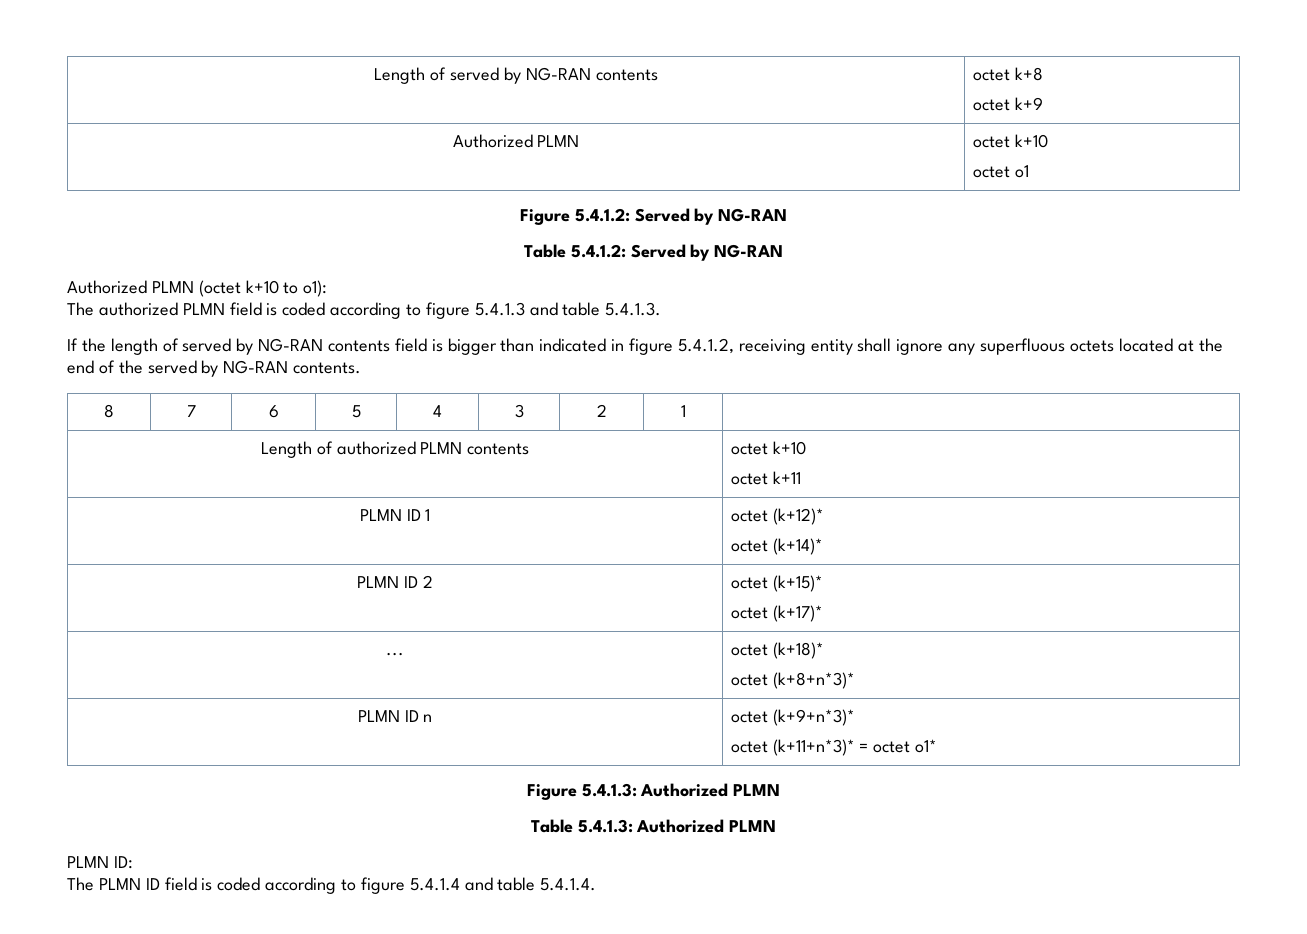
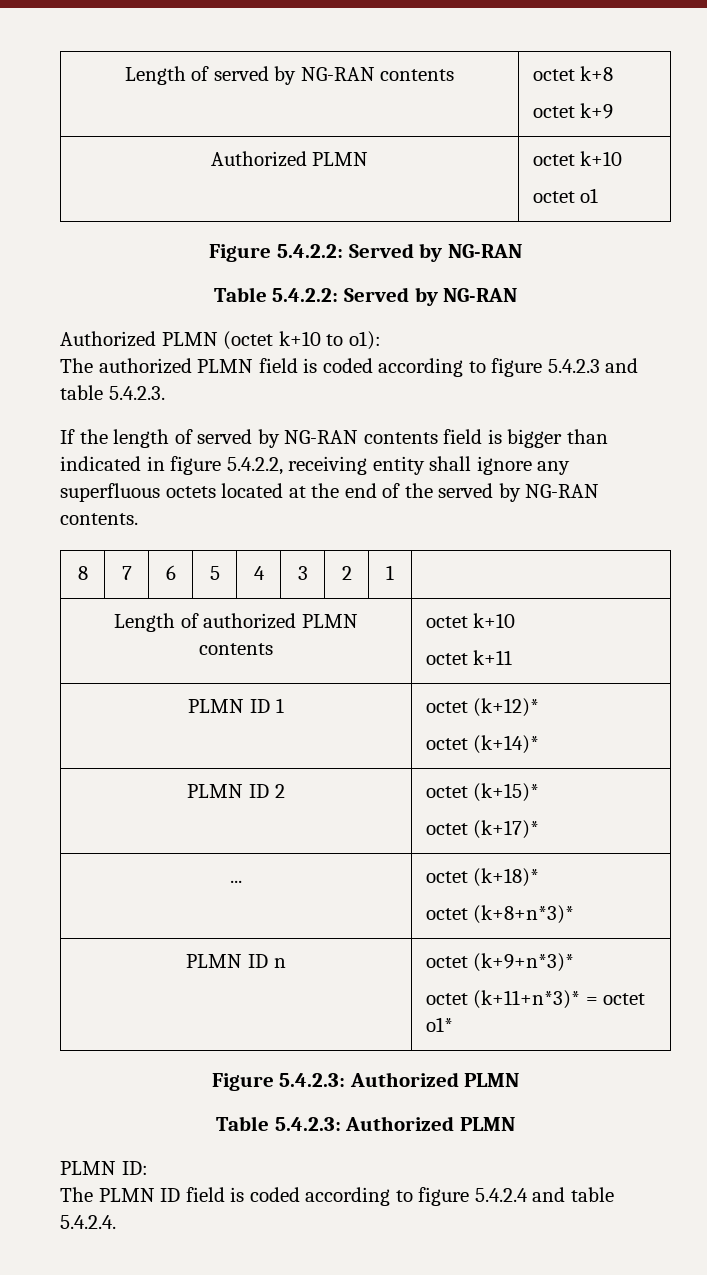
- Figure 5.4.1.2: Served by NG-RAN
+ Figure 5.4.2.2: Served by NG-RAN
- Table 5.4.1.2: Served by NG-RAN
+ Table 5.4.2.2: Served by NG-RAN
- The authorized PLMN field is coded according to figure 5.4.1.3 and table 5.4.1.3.
+ The authorized PLMN field is coded according to figure 5.4.2.3 and table 5.4.2.3.
- If the length of served by NG-RAN contents field is bigger than indicated in figure 5.4.1.2, receiving entity shall ignore any superfluous octets located at the end of the served by NG-RAN contents.
+ If the length of served by NG-RAN contents field is bigger than indicated in figure 5.4.2.2, receiving entity shall ignore any superfluous octets located at the end of the served by NG-RAN contents.
- Figure 5.4.1.3: Authorized PLMN
+ Figure 5.4.2.3: Authorized PLMN
- Table 5.4.1.3: Authorized PLMN
+ Table 5.4.2.3: Authorized PLMN
- The PLMN ID field is coded according to figure 5.4.1.4 and table 5.4.1.4.
+ The PLMN ID field is coded according to figure 5.4.2.4 and table 5.4.2.4.

